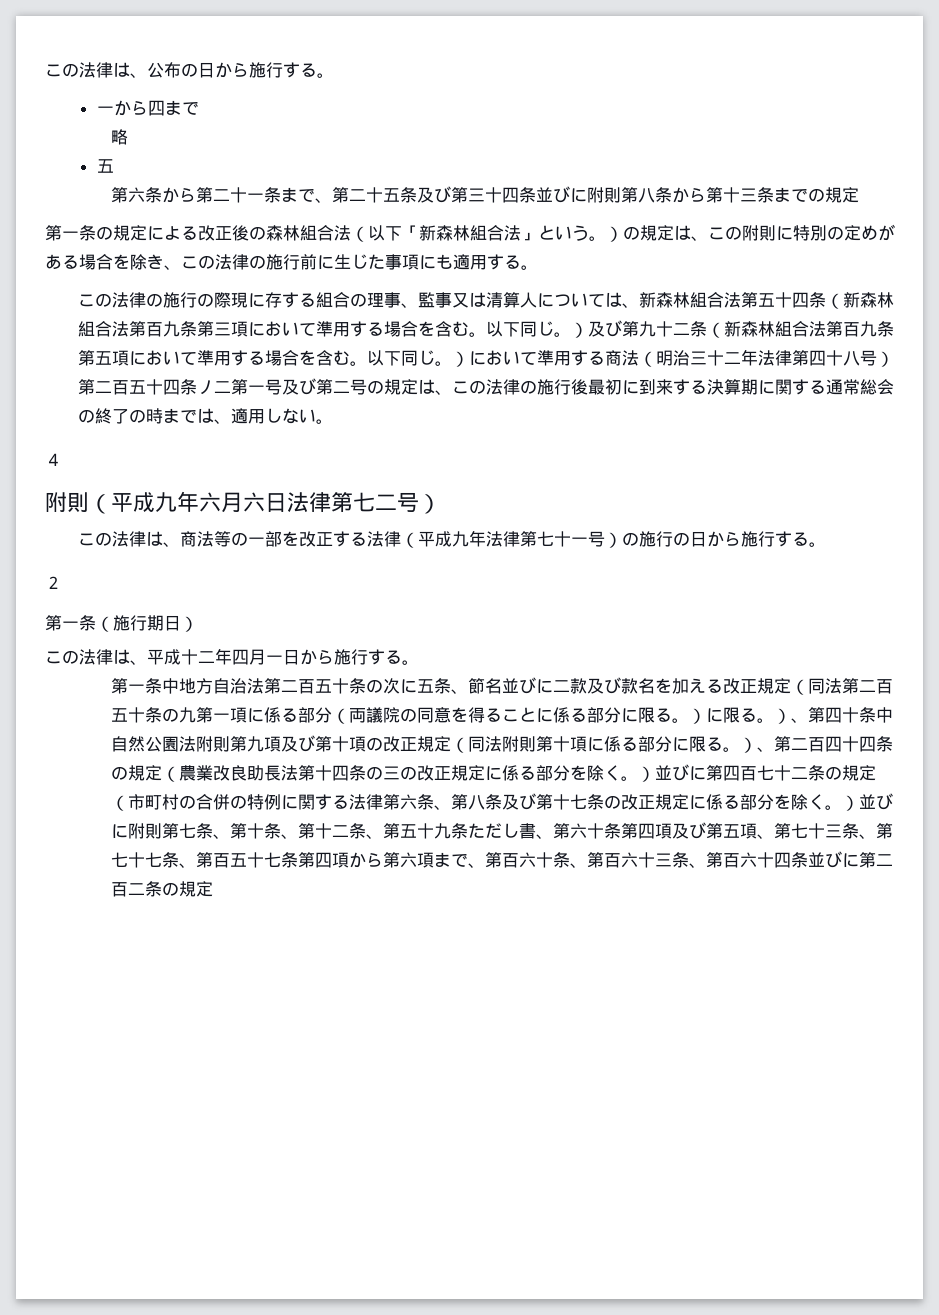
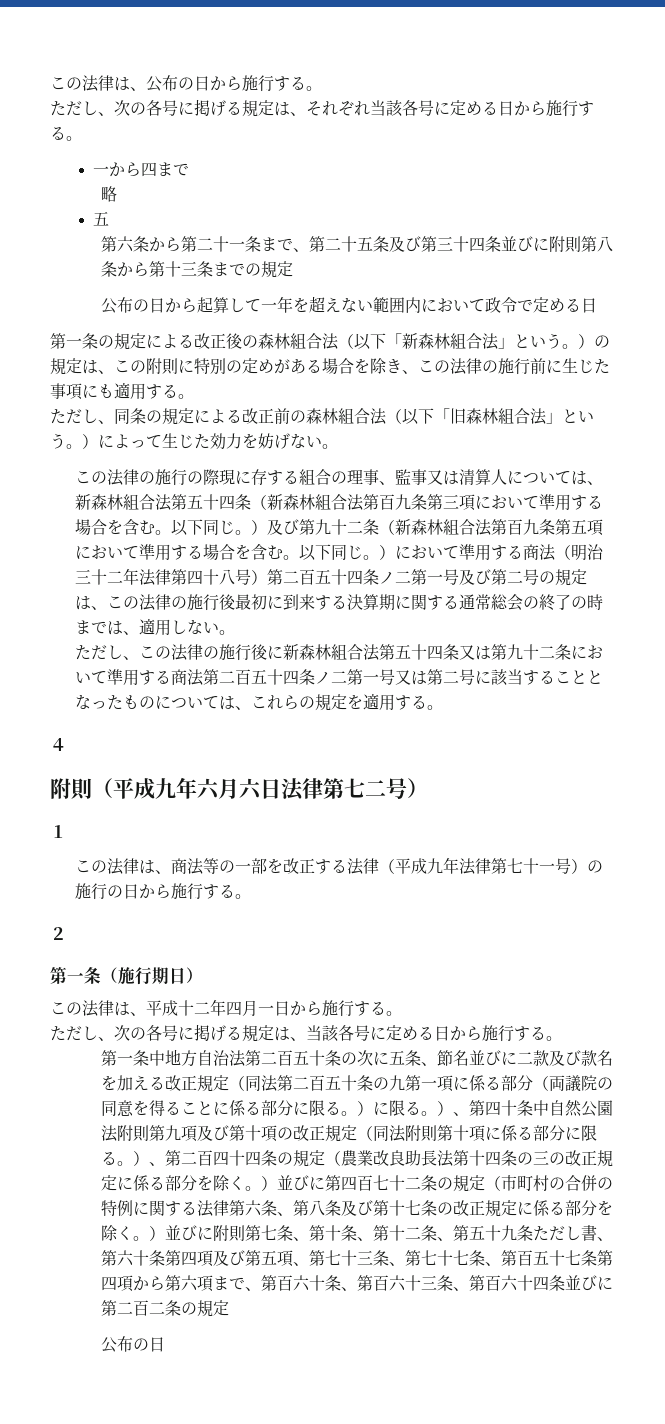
+ ただし、次の各号に掲げる規定は、それぞれ当該各号に定める日から施行する。
+ 公布の日から起算して一年を超えない範囲内において政令で定める日
+ ただし、同条の規定による改正前の森林組合法（以下「旧森林組合法」という。）によって生じた効力を妨げない。
+ ただし、この法律の施行後に新森林組合法第五十四条又は第九十二条において準用する商法第二百五十四条ノ二第一号又は第二号に該当することとなったものについては、これらの規定を適用する。
+ １
+ ただし、次の各号に掲げる規定は、当該各号に定める日から施行する。
  第一条中地方自治法第二百五十条の次に五条、節名並びに二款及び款名を加える改正規定（同法第二百五十条の九第一項に係る部分（両議院の同意を得ることに係る部分に限る。）に限る。）、第四十条中自然公園法附則第九項及び第十項の改正規定（同法附則第十項に係る部分に限る。）、第二百四十四条の規定（農業改良助長法第十四条の三の改正規定に係る部分を除く。）並びに第四百七十二条の規定（市町村の合併の特例に関する法律第六条、第八条及び第十七条の改正規定に係る部分を除く。）並びに附則第七条、第十条、第十二条、第五十九条ただし書、第六十条第四項及び第五項、第七十三条、第七十七条、第百五十七条第四項から第六項まで、第百六十条、第百六十三条、第百六十四条並びに第二百二条の規定
+ 公布の日

